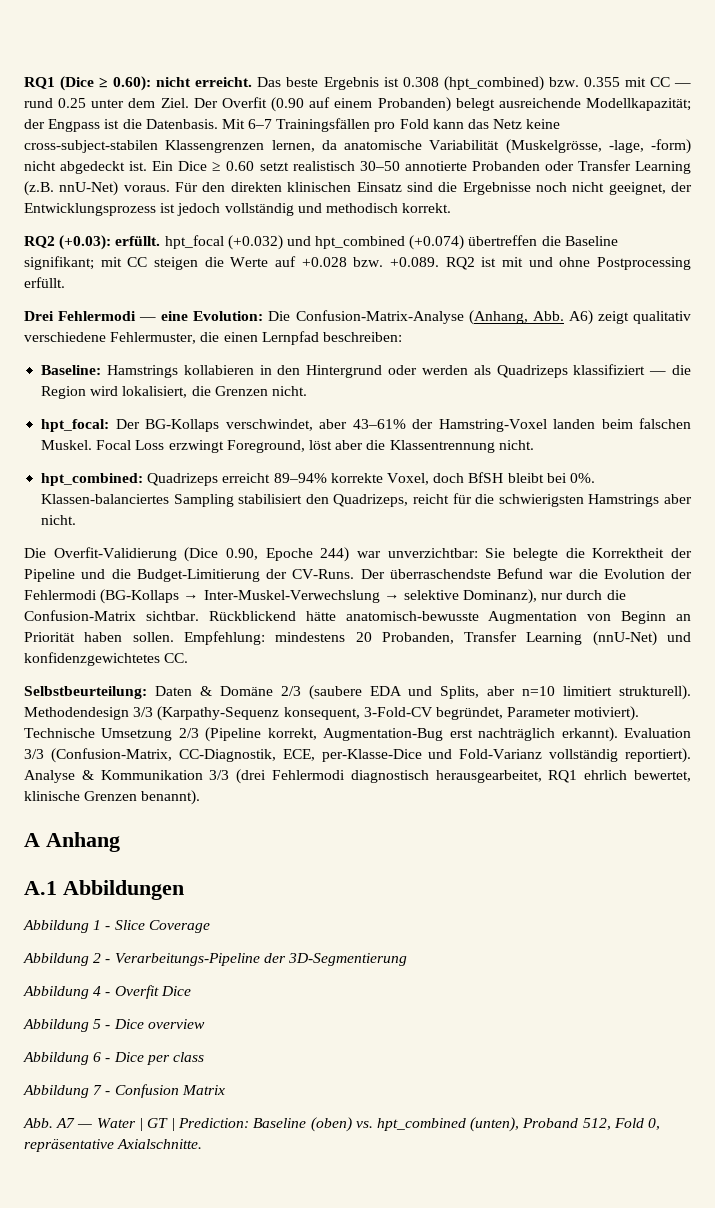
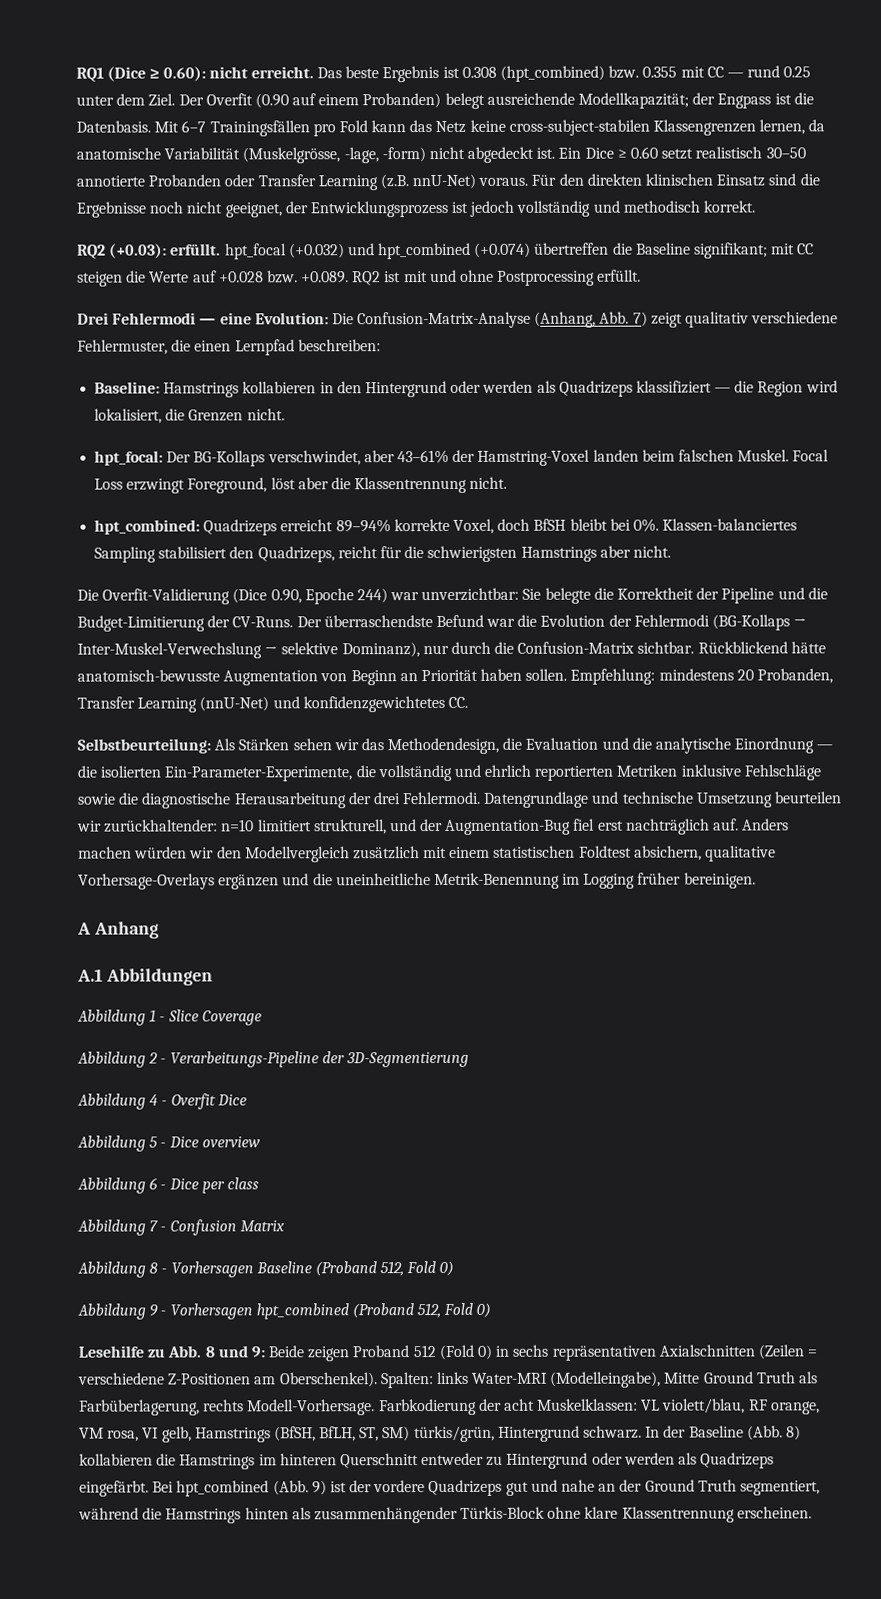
- Drei Fehlermodi — eine Evolution: Die Confusion-Matrix-Analyse (Anhang, Abb. A6) zeigt qualitativ verschiedene Fehlermuster, die einen Lernpfad beschreiben:
+ Drei Fehlermodi — eine Evolution: Die Confusion-Matrix-Analyse (Anhang, Abb. 7) zeigt qualitativ verschiedene Fehlermuster, die einen Lernpfad beschreiben:
- Selbstbeurteilung: Daten & Domäne 2/3 (saubere EDA und Splits, aber n=10 limitiert strukturell). Methodendesign 3/3 (Karpathy-Sequenz konsequent, 3-Fold-CV begründet, Parameter motiviert). Technische Umsetzung 2/3 (Pipeline korrekt, Augmentation-Bug erst nachträglich erkannt). Evaluation 3/3 (Confusion-Matrix, CC-Diagnostik, ECE, per-Klasse-Dice und Fold-Varianz vollständig reportiert). Analyse & Kommunikation 3/3 (drei Fehlermodi diagnostisch herausgearbeitet, RQ1 ehrlich bewertet, klinische Grenzen benannt).
+ Selbstbeurteilung: Als Stärken sehen wir das Methodendesign, die Evaluation und die analytische Einordnung — die isolierten Ein-Parameter-Experimente, die vollständig und ehrlich reportierten Metriken inklusive Fehlschläge sowie die diagnostische Herausarbeitung der drei Fehlermodi. Datengrundlage und technische Umsetzung beurteilen wir zurückhaltender: n=10 limitiert strukturell, und der Augmentation-Bug fiel erst nachträglich auf. Anders machen würden wir den Modellvergleich zusätzlich mit einem statistischen Foldtest absichern, qualitative Vorhersage-Overlays ergänzen und die uneinheitliche Metrik-Benennung im Logging früher bereinigen.
- Abb. A7 — Water | GT | Prediction: Baseline (oben) vs. hpt_combined (unten), Proband 512, Fold 0, repräsentative Axialschnitte.
+ Abbildung 8 - Vorhersagen Baseline (Proband 512, Fold 0)
+ Abbildung 9 - Vorhersagen hpt_combined (Proband 512, Fold 0)
+ Lesehilfe zu Abb. 8 und 9: Beide zeigen Proband 512 (Fold 0) in sechs repräsentativen Axialschnitten (Zeilen = verschiedene Z-Positionen am Oberschenkel). Spalten: links Water-MRI (Modelleingabe), Mitte Ground Truth als Farbüberlagerung, rechts Modell-Vorhersage. Farbkodierung der acht Muskelklassen: VL violett/blau, RF orange, VM rosa, VI gelb, Hamstrings (BfSH, BfLH, ST, SM) türkis/grün, Hintergrund schwarz. In der Baseline (Abb. 8) kollabieren die Hamstrings im hinteren Querschnitt entweder zu Hintergrund oder werden als Quadrizeps eingefärbt. Bei hpt_combined (Abb. 9) ist der vordere Quadrizeps gut und nahe an der Ground Truth segmentiert, während die Hamstrings hinten als zusammenhängender Türkis-Block ohne klare Klassentrennung erscheinen.

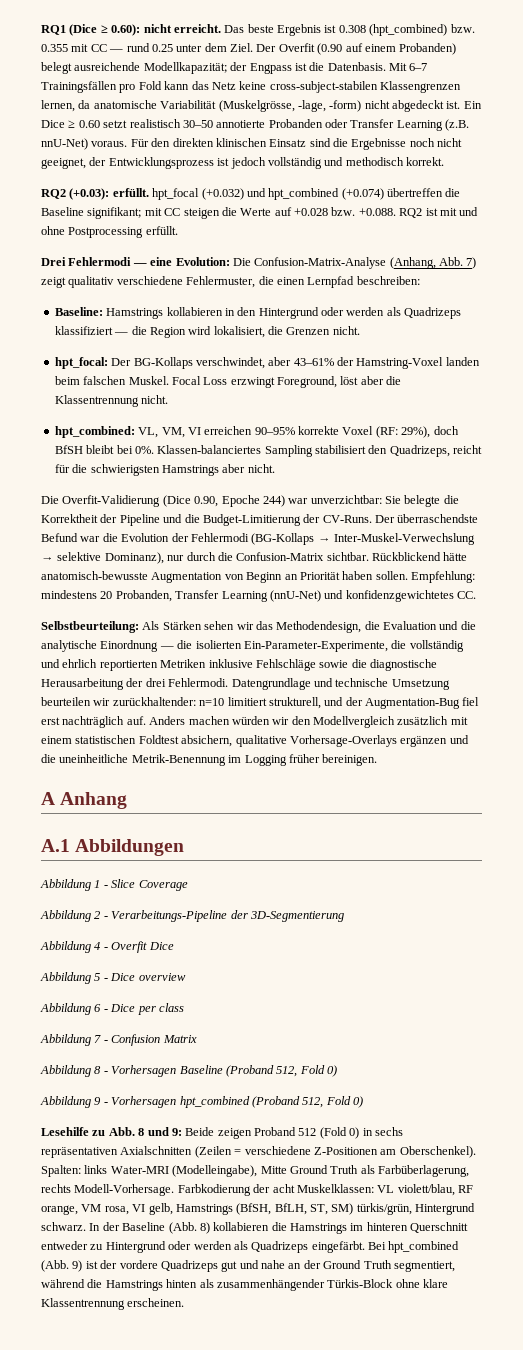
- RQ2 (+0.03): erfüllt. hpt_focal (+0.032) und hpt_combined (+0.074) übertreffen die Baseline signifikant; mit CC steigen die Werte auf +0.028 bzw. +0.089. RQ2 ist mit und ohne Postprocessing erfüllt.
+ RQ2 (+0.03): erfüllt. hpt_focal (+0.032) und hpt_combined (+0.074) übertreffen die Baseline signifikant; mit CC steigen die Werte auf +0.028 bzw. +0.088. RQ2 ist mit und ohne Postprocessing erfüllt.
- hpt_combined: Quadrizeps erreicht 89–94% korrekte Voxel, doch BfSH bleibt bei 0%.
+ hpt_combined: VL, VM, VI erreichen 90–95% korrekte Voxel (RF: 29%), doch BfSH bleibt bei 0%.

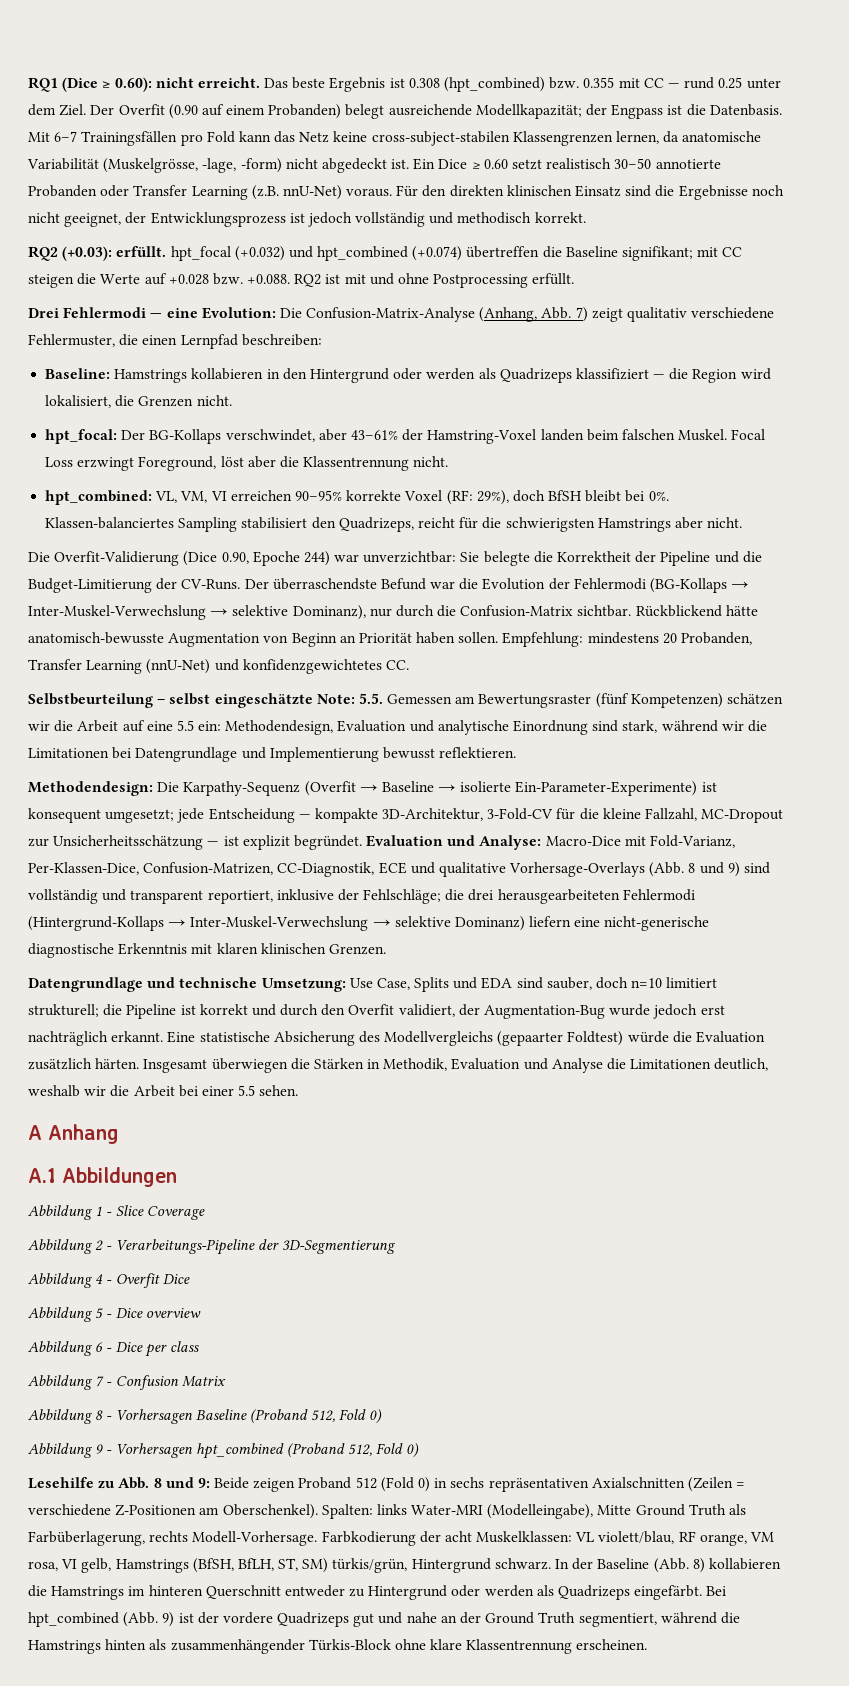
- Selbstbeurteilung: Als Stärken sehen wir das Methodendesign, die Evaluation und die analytische Einordnung — die isolierten Ein-Parameter-Experimente, die vollständig und ehrlich reportierten Metriken inklusive Fehlschläge sowie die diagnostische Herausarbeitung der drei Fehlermodi. Datengrundlage und technische Umsetzung beurteilen wir zurückhaltender: n=10 limitiert strukturell, und der Augmentation-Bug fiel erst nachträglich auf. Anders machen würden wir den Modellvergleich zusätzlich mit einem statistischen Foldtest absichern, qualitative Vorhersage-Overlays ergänzen und die uneinheitliche Metrik-Benennung im Logging früher bereinigen.
+ Selbstbeurteilung – selbst eingeschätzte Note: 5.5. Gemessen am Bewertungsraster (fünf Kompetenzen) schätzen wir die Arbeit auf eine 5.5 ein: Methodendesign, Evaluation und analytische Einordnung sind stark, während wir die Limitationen bei Datengrundlage und Implementierung bewusst reflektieren.
+ Methodendesign: Die Karpathy-Sequenz (Overfit → Baseline → isolierte Ein-Parameter-Experimente) ist konsequent umgesetzt; jede Entscheidung — kompakte 3D-Architektur, 3-Fold-CV für die kleine Fallzahl, MC-Dropout zur Unsicherheitsschätzung — ist explizit begründet. Evaluation und Analyse: Macro-Dice mit Fold-Varianz, Per-Klassen-Dice, Confusion-Matrizen, CC-Diagnostik, ECE und qualitative Vorhersage-Overlays (Abb. 8 und 9) sind vollständig und transparent reportiert, inklusive der Fehlschläge; die drei herausgearbeiteten Fehlermodi (Hintergrund-Kollaps → Inter-Muskel-Verwechslung → selektive Dominanz) liefern eine nicht-generische diagnostische Erkenntnis mit klaren klinischen Grenzen.
+ Datengrundlage und technische Umsetzung: Use Case, Splits und EDA sind sauber, doch n=10 limitiert strukturell; die Pipeline ist korrekt und durch den Overfit validiert, der Augmentation-Bug wurde jedoch erst nachträglich erkannt. Eine statistische Absicherung des Modellvergleichs (gepaarter Foldtest) würde die Evaluation zusätzlich härten. Insgesamt überwiegen die Stärken in Methodik, Evaluation und Analyse die Limitationen deutlich, weshalb wir die Arbeit bei einer 5.5 sehen.

